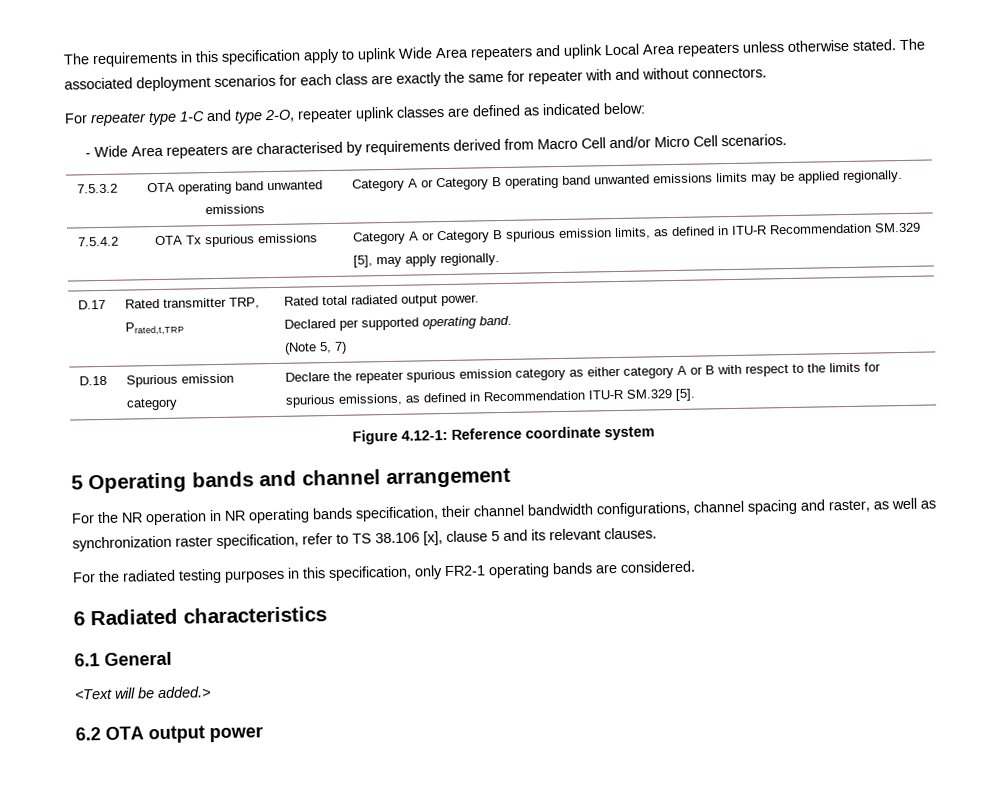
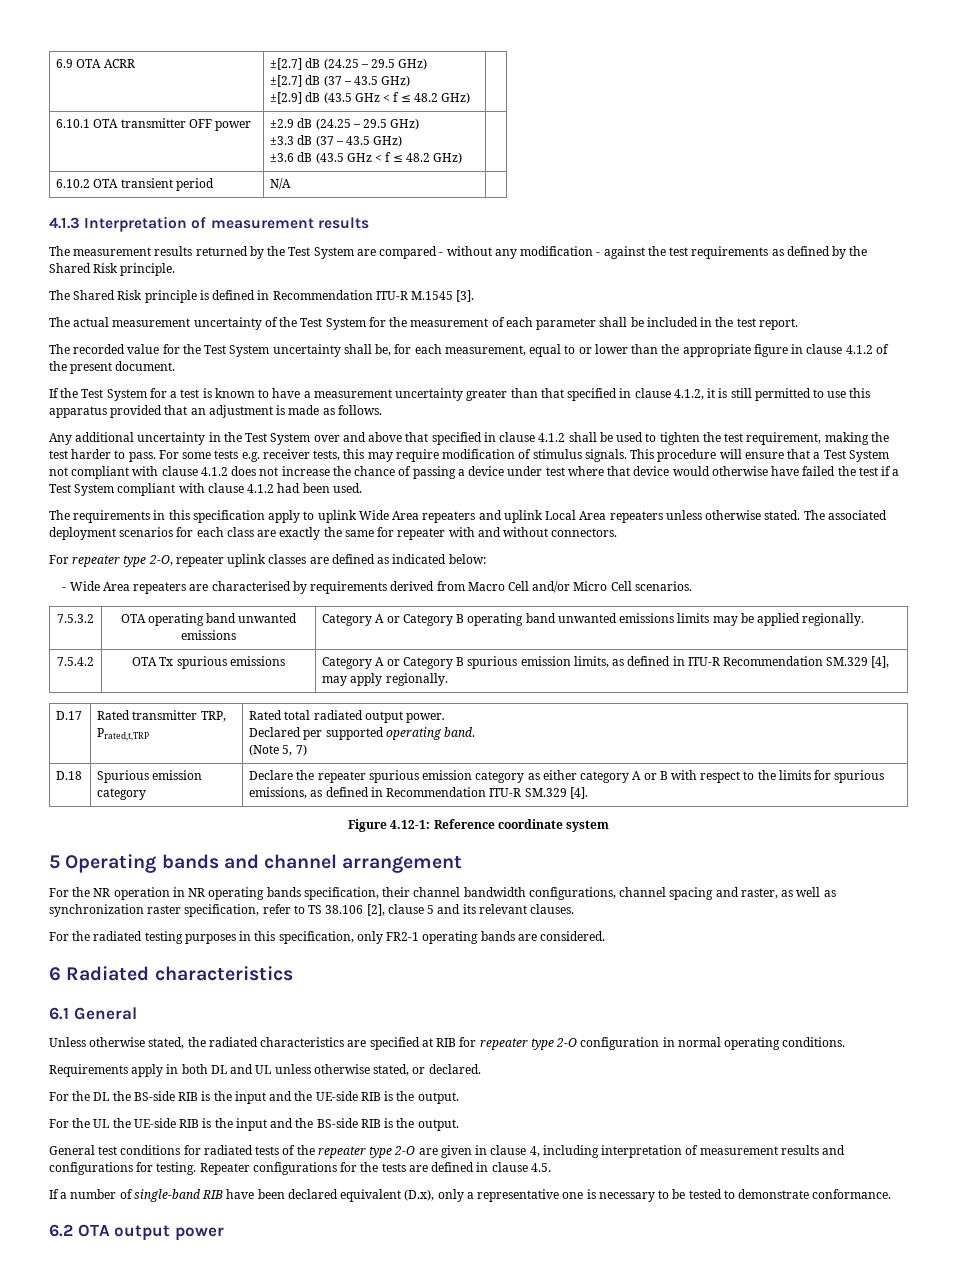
+ 6.9 OTA ACRR | ±[2.7] dB (24.25 – 29.5 GHz)
+ ±[2.7] dB (37 – 43.5 GHz)
+ ±[2.9] dB (43.5 GHz < f ≤ 48.2 GHz) |
+ 6.10.1 OTA transmitter OFF power | ±2.9 dB (24.25 – 29.5 GHz)
+ ±3.3 dB (37 – 43.5 GHz)
+ ±3.6 dB (43.5 GHz < f ≤ 48.2 GHz) |
+ 6.10.2 OTA transient period | N/A |
+ 4.1.3 Interpretation of measurement results
+ The measurement results returned by the Test System are compared - without any modification - against the test requirements as defined by the Shared Risk principle.
+ The Shared Risk principle is defined in Recommendation ITU-R M.1545 [3].
+ The actual measurement uncertainty of the Test System for the measurement of each parameter shall be included in the test report.
+ The recorded value for the Test System uncertainty shall be, for each measurement, equal to or lower than the appropriate figure in clause 4.1.2 of the present document.
+ If the Test System for a test is known to have a measurement uncertainty greater than that specified in clause 4.1.2, it is still permitted to use this apparatus provided that an adjustment is made as follows.
+ Any additional uncertainty in the Test System over and above that specified in clause 4.1.2 shall be used to tighten the test requirement, making the test harder to pass. For some tests e.g. receiver tests, this may require modification of stimulus signals. This procedure will ensure that a Test System not compliant with clause 4.1.2 does not increase the chance of passing a device under test where that device would otherwise have failed the test if a Test System compliant with clause 4.1.2 had been used.
- For repeater type 1-C and type 2-O, repeater uplink classes are defined as indicated below:
+ For repeater type 2-O, repeater uplink classes are defined as indicated below:
- 7.5.4.2 | OTA Tx spurious emissions | Category A or Category B spurious emission limits, as defined in ITU-R Recommendation SM.329 [5], may apply regionally.
+ 7.5.4.2 | OTA Tx spurious emissions | Category A or Category B spurious emission limits, as defined in ITU-R Recommendation SM.329 [4], may apply regionally.
- D.18 | Spurious emission category | Declare the repeater spurious emission category as either category A or B with respect to the limits for spurious emissions, as defined in Recommendation ITU-R SM.329 [5].
+ D.18 | Spurious emission category | Declare the repeater spurious emission category as either category A or B with respect to the limits for spurious emissions, as defined in Recommendation ITU-R SM.329 [4].
- For the NR operation in NR operating bands specification, their channel bandwidth configurations, channel spacing and raster, as well as synchronization raster specification, refer to TS 38.106 [x], clause 5 and its relevant clauses.
+ For the NR operation in NR operating bands specification, their channel bandwidth configurations, channel spacing and raster, as well as synchronization raster specification, refer to TS 38.106 [2], clause 5 and its relevant clauses.
- <Text will be added.>
+ Unless otherwise stated, the radiated characteristics are specified at RIB for repeater type 2-O configuration in normal operating conditions.
+ Requirements apply in both DL and UL unless otherwise stated, or declared.
+ For the DL the BS-side RIB is the input and the UE-side RIB is the output.
+ For the UL the UE-side RIB is the input and the BS-side RIB is the output.
+ General test conditions for radiated tests of the repeater type 2-O are given in clause 4, including interpretation of measurement results and configurations for testing. Repeater configurations for the tests are defined in clause 4.5.
+ If a number of single-band RIB have been declared equivalent (D.x), only a representative one is necessary to be tested to demonstrate conformance.

